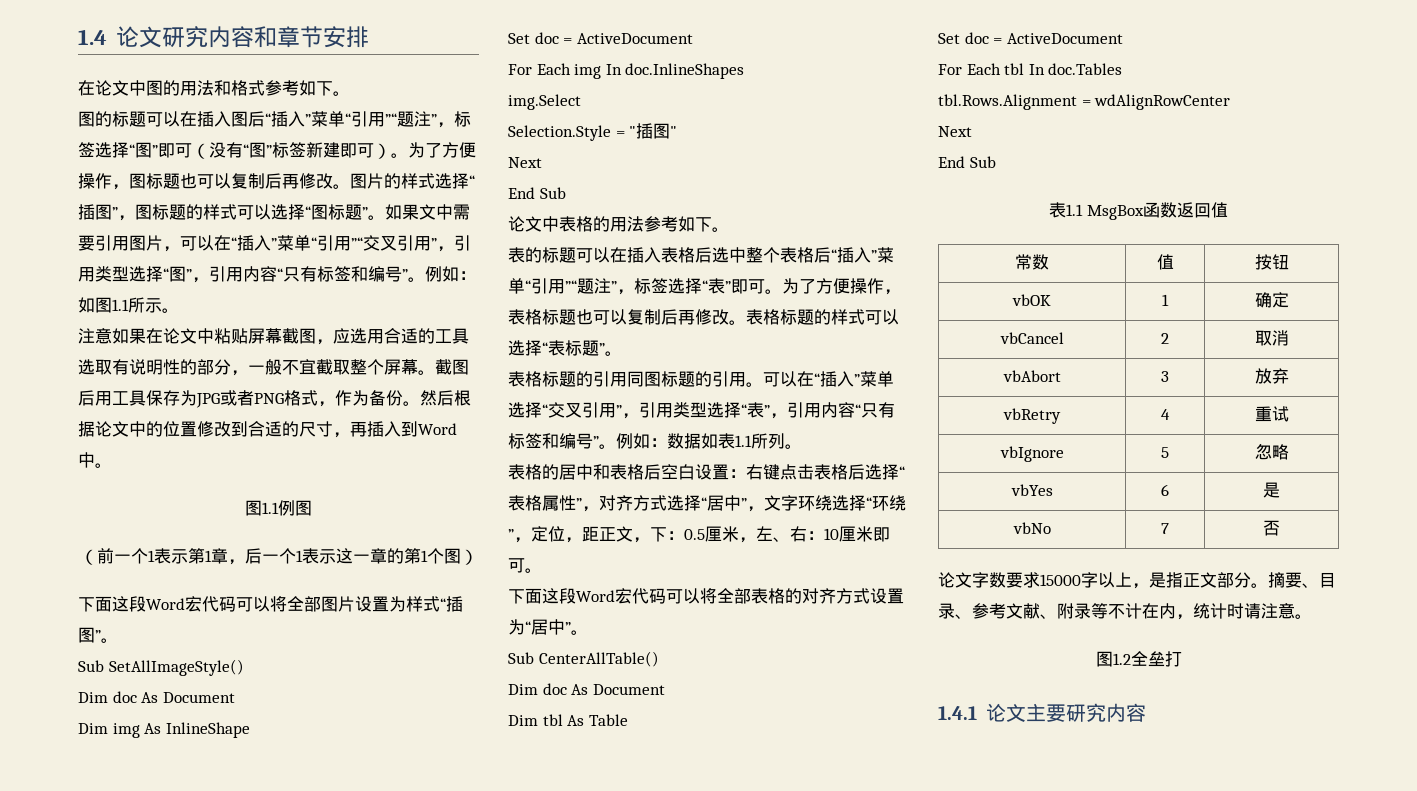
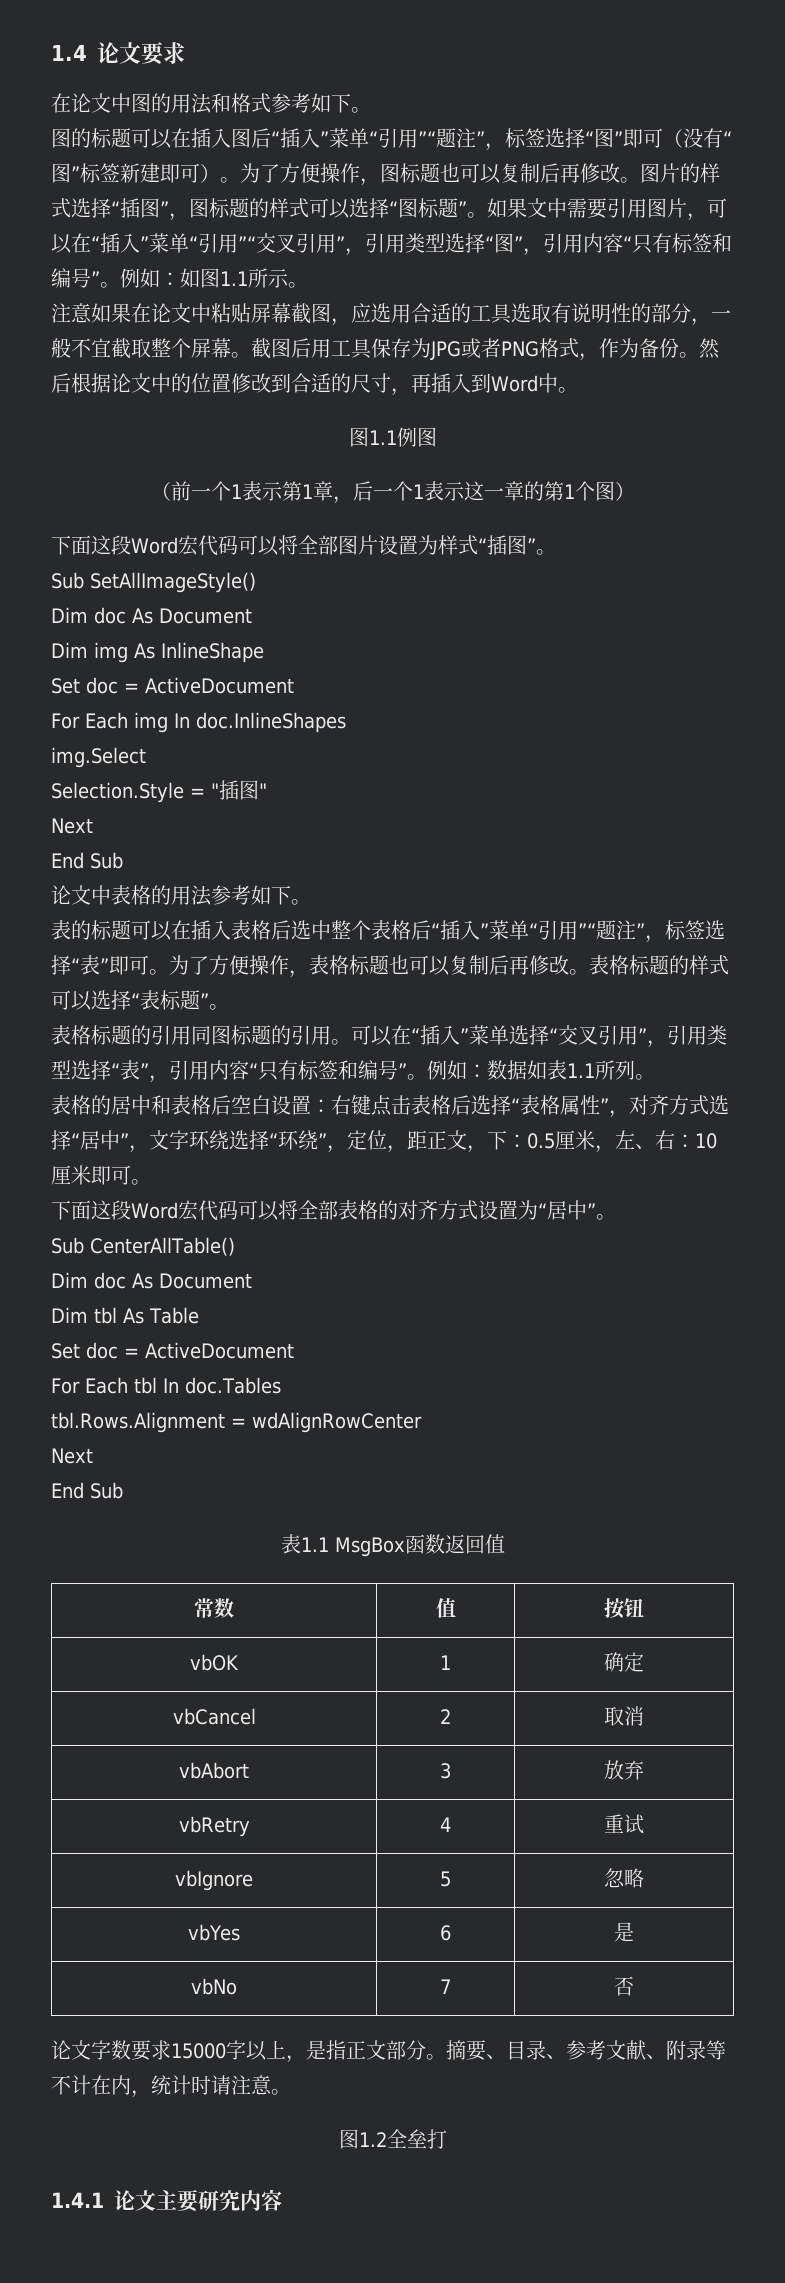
- 1.4论文研究内容和章节安排
+ 1.4论文要求

